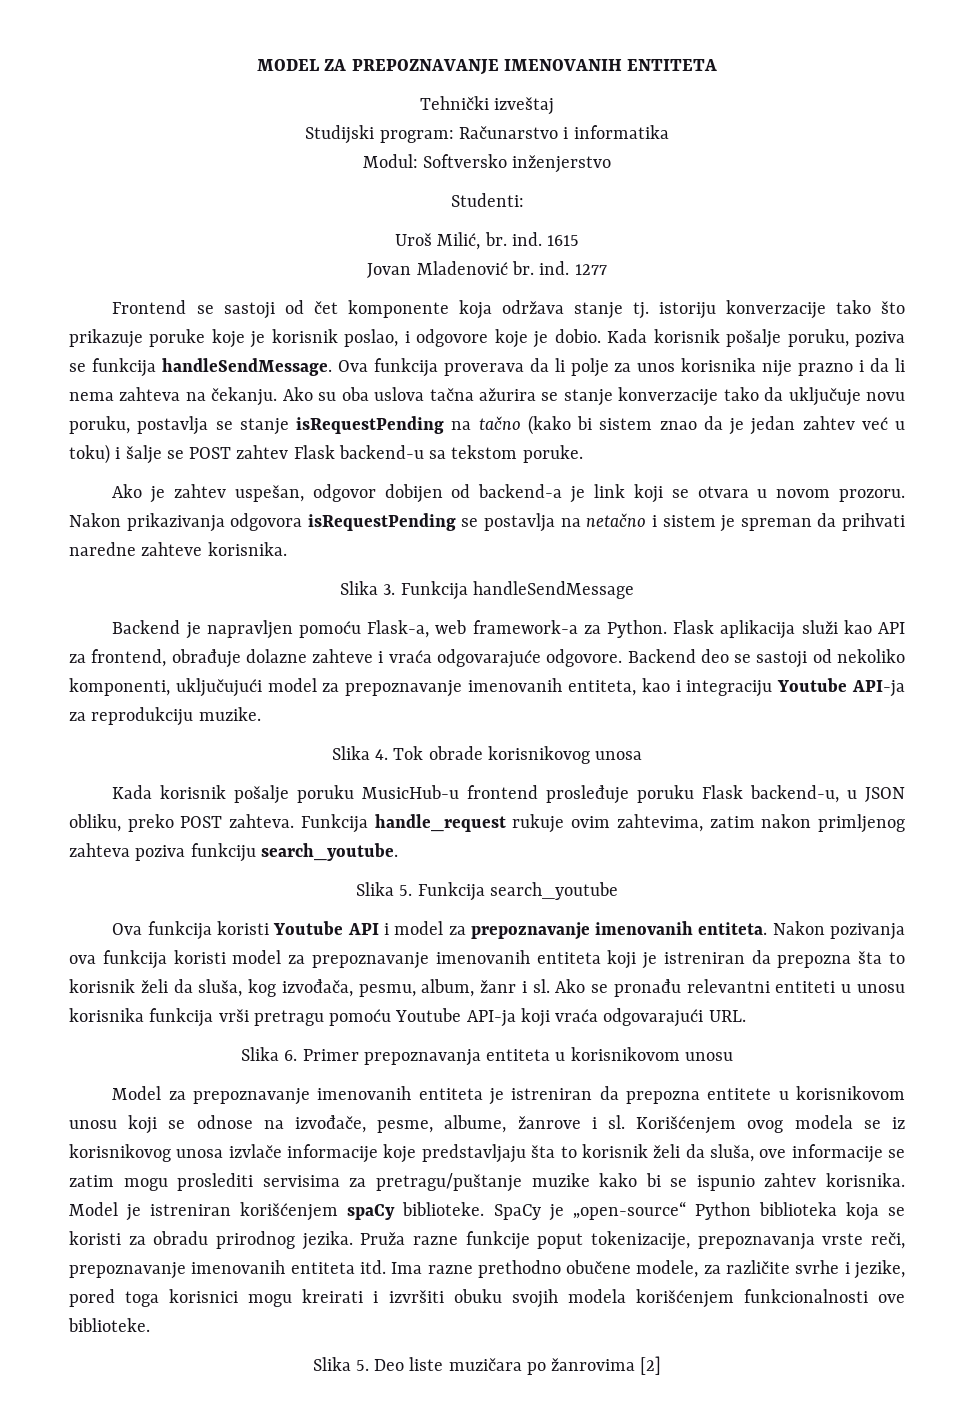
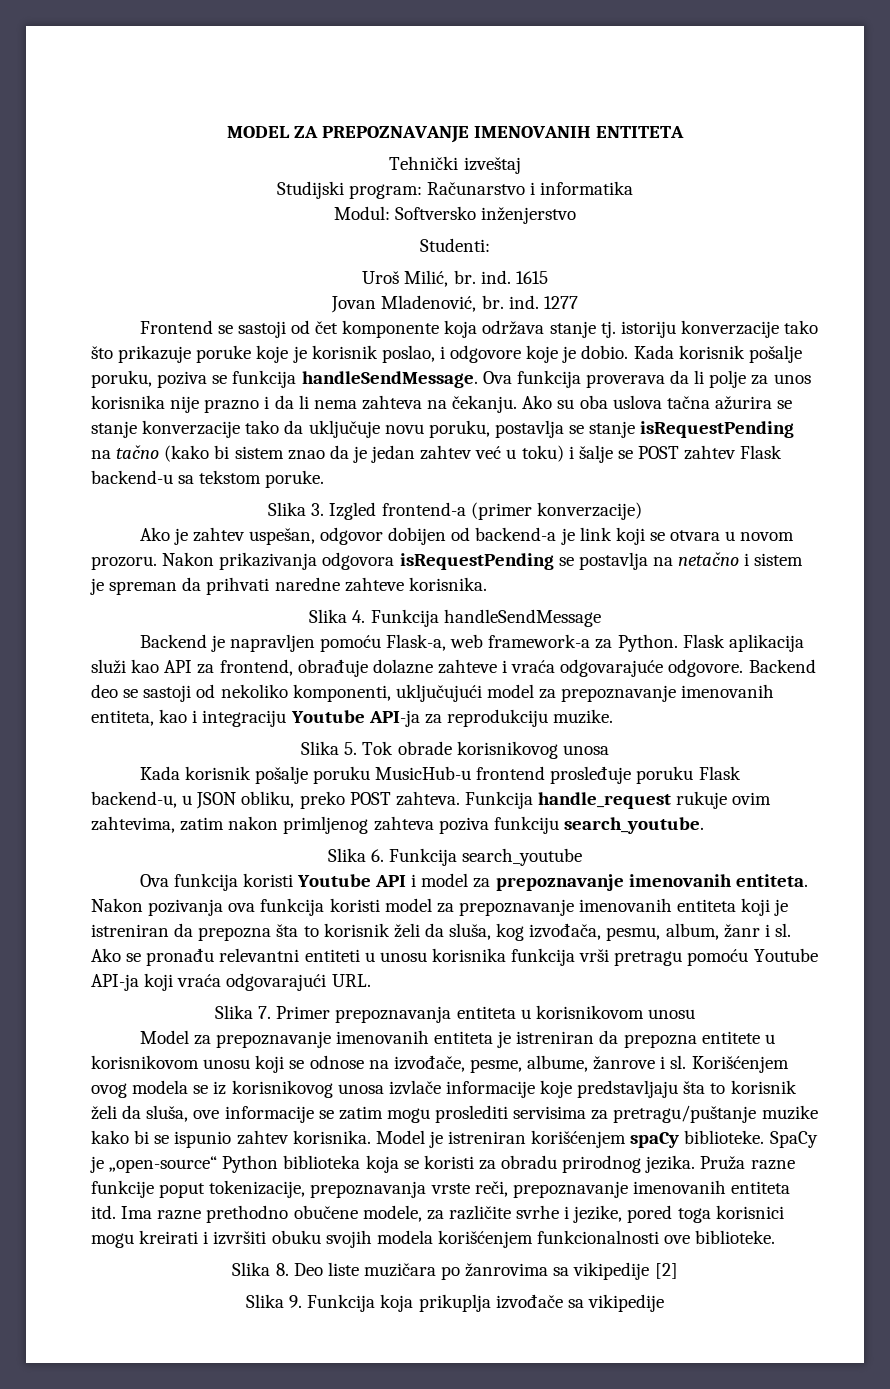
- Jovan Mladenović br. ind.
+ Jovan Mladenović, br. ind.
+ Slika 3. Izgled frontend-a (primer konverzacije)
- Slika 3. Funkcija handleSendMessage
+ Slika 4. Funkcija handleSendMessage
- Slika 4. Tok obrade korisnikovog unosa
+ Slika 5. Tok obrade korisnikovog unosa
- Slika 5. Funkcija search_youtube
+ Slika 6. Funkcija search_youtube
- Slika 6. Primer prepoznavanja entiteta u korisnikovom unosu
+ Slika 7. Primer prepoznavanja entiteta u korisnikovom unosu
- Slika 5. Deo liste muzičara po žanrovima [2]
+ Slika 8. Deo liste muzičara po žanrovima sa vikipedije [2]
+ Slika 9. Funkcija koja prikuplja izvođače sa vikipedije

